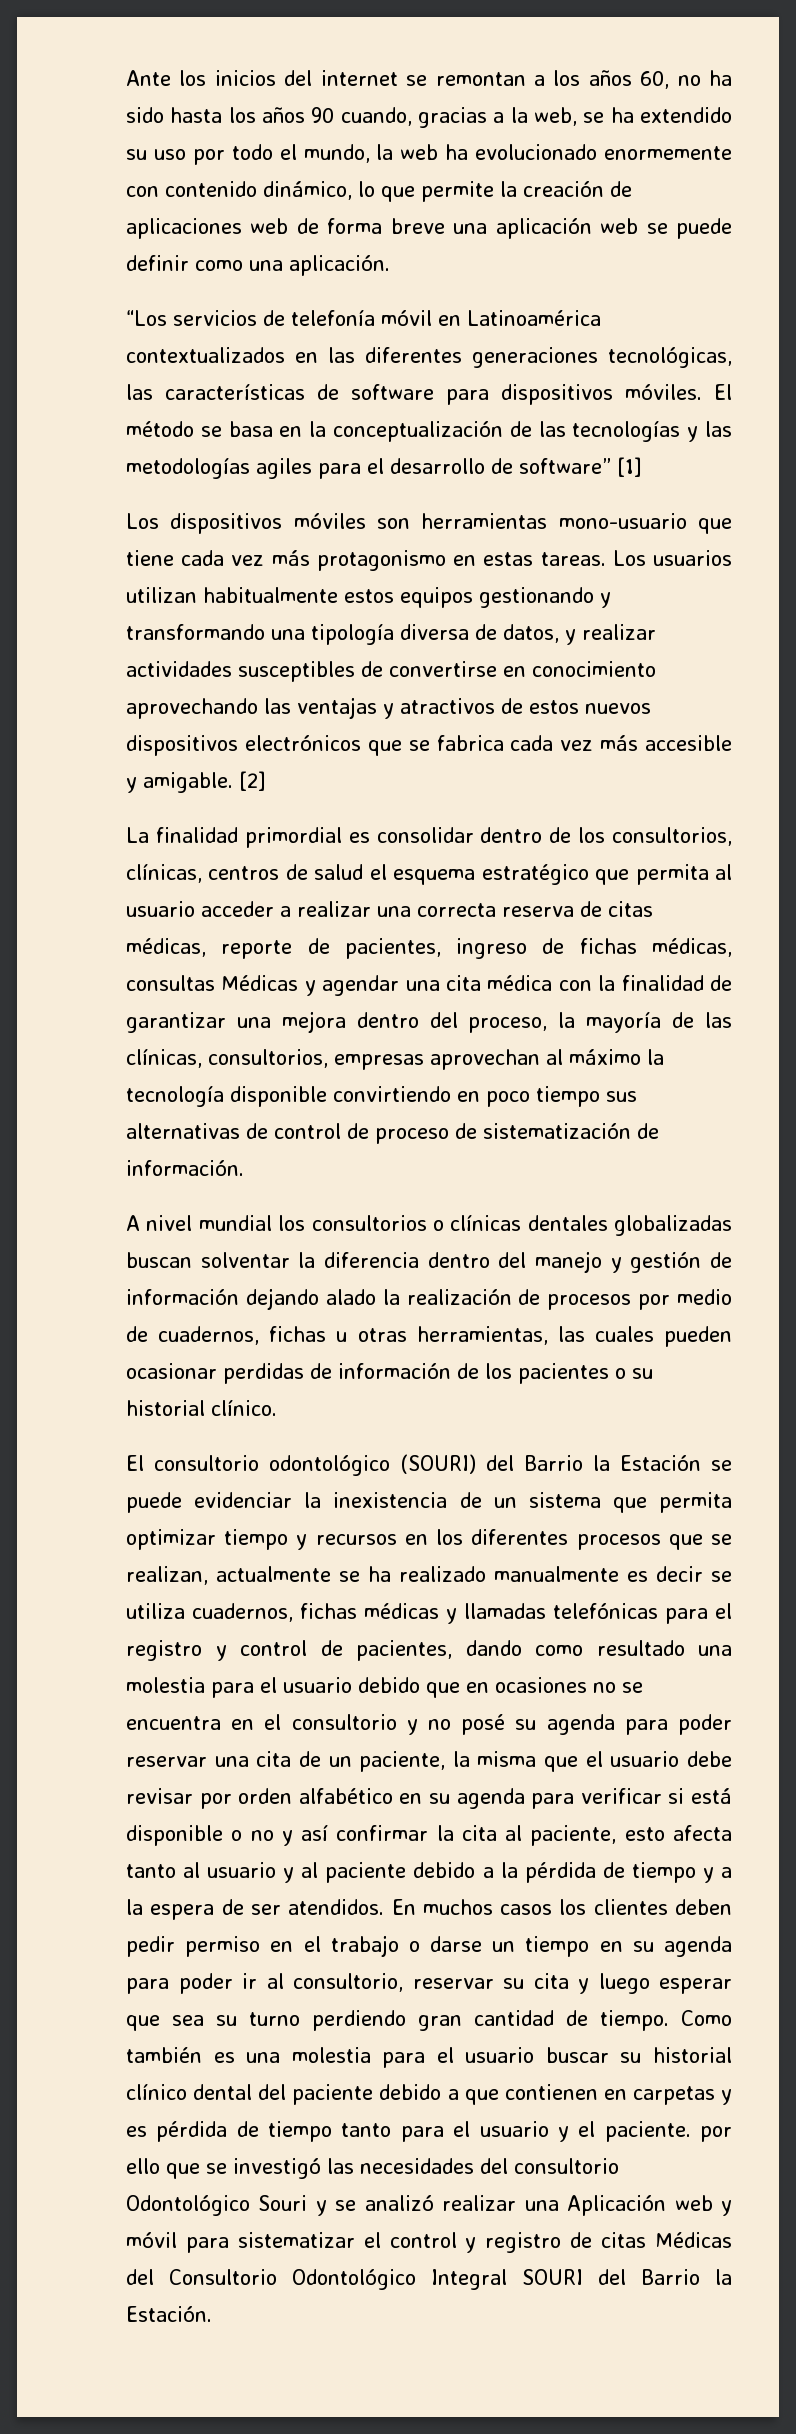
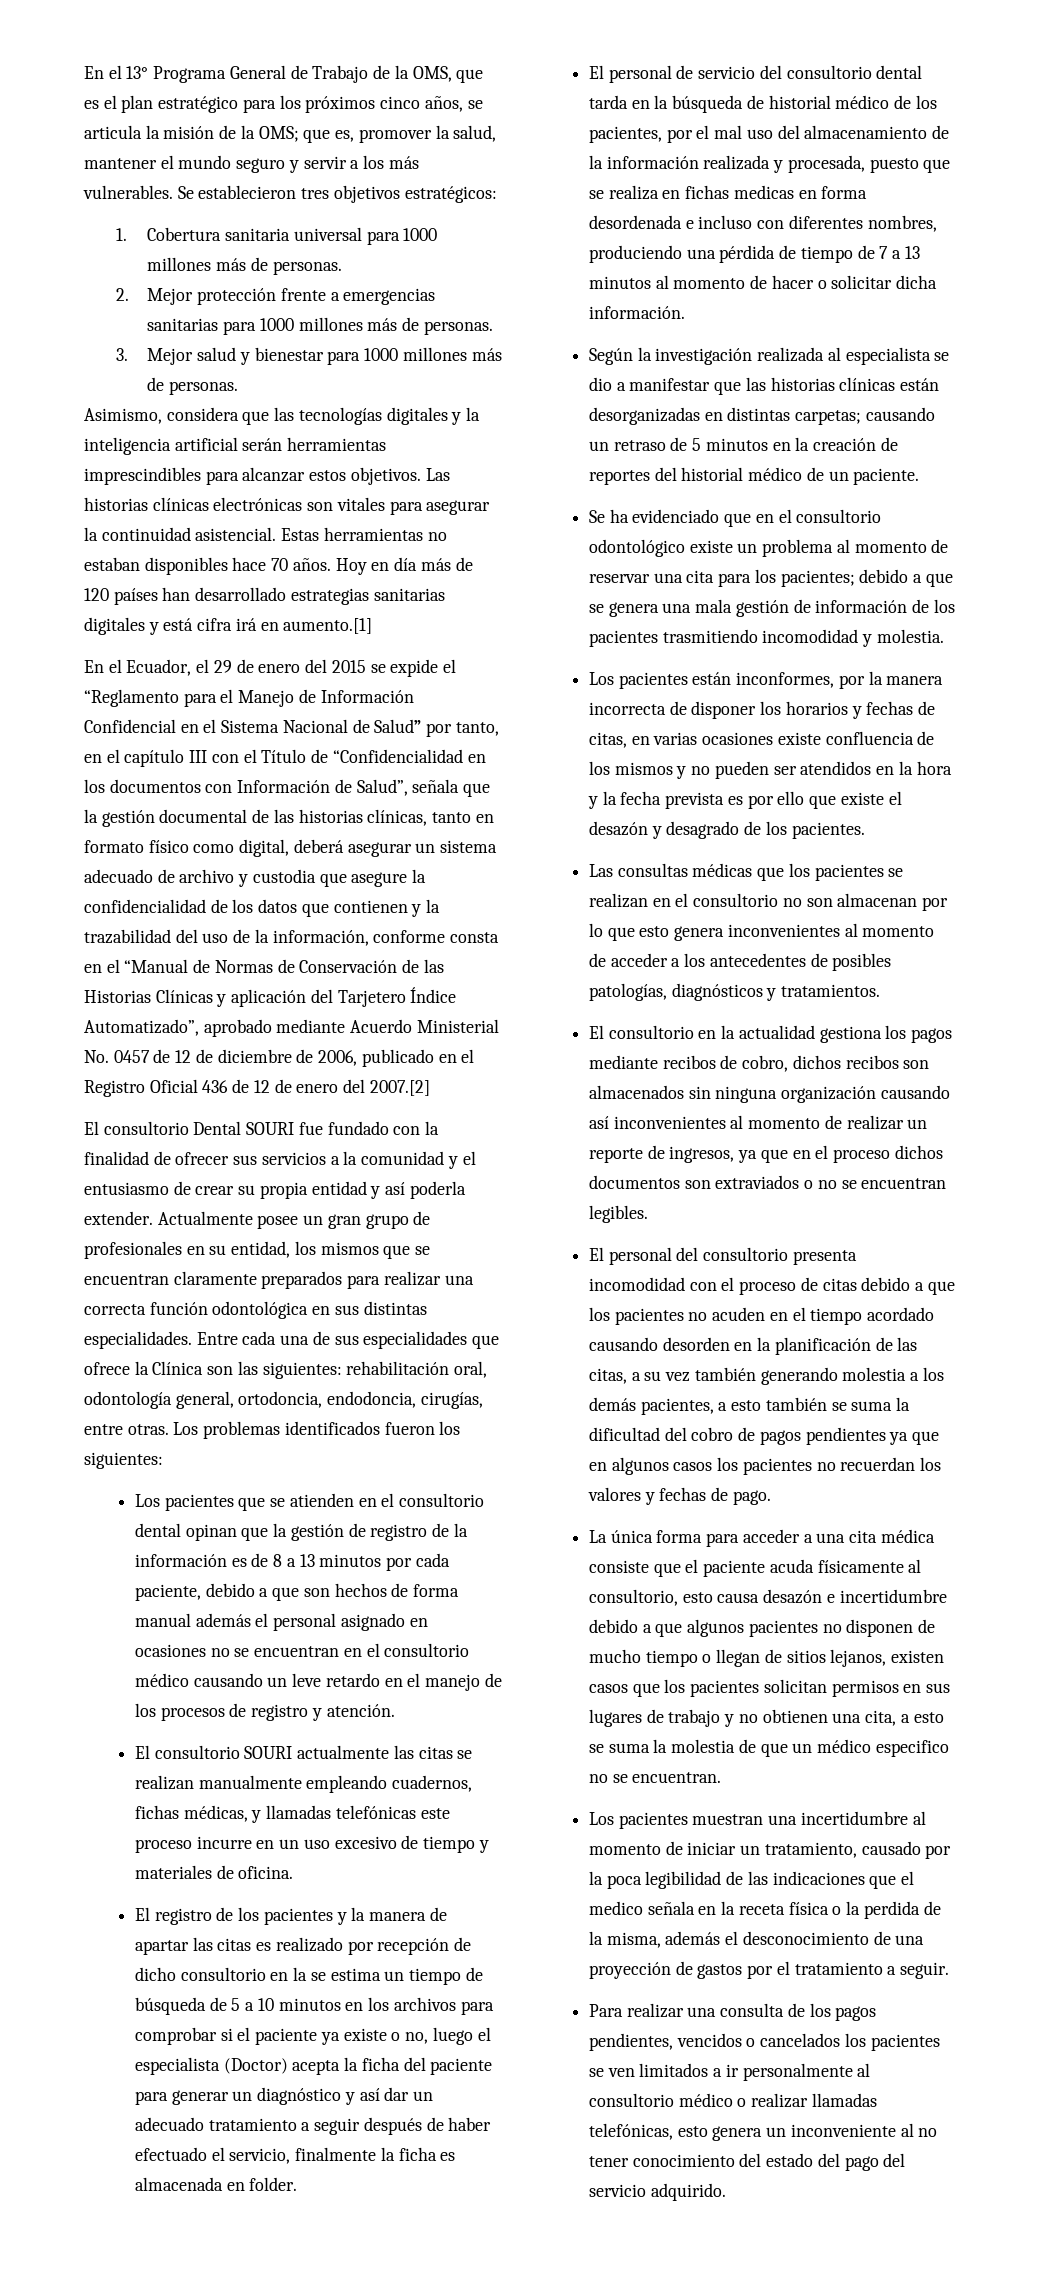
- Ante los inicios del internet se remontan a los años 60, no ha sido hasta los años 90 cuando, gracias a la web, se ha extendido su uso por todo el mundo, la web ha evolucionado enormemente con contenido dinámico, lo que permite la creación de aplicaciones web de forma breve una aplicación web se puede definir como una aplicación.
- “Los servicios de telefonía móvil en Latinoamérica contextualizados en las diferentes generaciones tecnológicas, las características de software para dispositivos móviles. El método se basa en la conceptualización de las tecnologías y las metodologías agiles para el desarrollo de software” [1]
- Los dispositivos móviles son herramientas mono-usuario que tiene cada vez más protagonismo en estas tareas. Los usuarios utilizan habitualmente estos equipos gestionando y transformando una tipología diversa de datos, y realizar actividades susceptibles de convertirse en conocimiento aprovechando las ventajas y atractivos de estos nuevos dispositivos electrónicos que se fabrica cada vez más accesible y amigable. [2]
- La finalidad primordial es consolidar dentro de los consultorios, clínicas, centros de salud el esquema estratégico que permita al usuario acceder a realizar una correcta reserva de citas médicas, reporte de pacientes, ingreso de fichas médicas, consultas Médicas y agendar una cita médica con la finalidad de garantizar una mejora dentro del proceso, la mayoría de las clínicas, consultorios, empresas aprovechan al máximo la tecnología disponible convirtiendo en poco tiempo sus alternativas de control de proceso de sistematización de información.
- A nivel mundial los consultorios o clínicas dentales globalizadas buscan solventar la diferencia dentro del manejo y gestión de información dejando alado la realización de procesos por medio de cuadernos, fichas u otras herramientas, las cuales pueden ocasionar perdidas de información de los pacientes o su historial clínico.
- El consultorio odontológico (SOURI) del Barrio la Estación se puede evidenciar la inexistencia de un sistema que permita optimizar tiempo y recursos en los diferentes procesos que se realizan, actualmente se ha realizado manualmente es decir se utiliza cuadernos, fichas médicas y llamadas telefónicas para el registro y control de pacientes, dando como resultado una molestia para el usuario debido que en ocasiones no se encuentra en el consultorio y no posé su agenda para poder reservar una cita de un paciente, la misma que el usuario debe revisar por orden alfabético en su agenda para verificar si está disponible o no y así confirmar la cita al paciente, esto afecta tanto al usuario y al paciente debido a la pérdida de tiempo y a la espera de ser atendidos. En muchos casos los clientes deben pedir permiso en el trabajo o darse un tiempo en su agenda para poder ir al consultorio, reservar su cita y luego esperar que sea su turno perdiendo gran cantidad de tiempo. Como también es una molestia para el usuario buscar su historial clínico dental del paciente debido a que contienen en carpetas y es pérdida de tiempo tanto para el usuario y el paciente. por ello que se investigó las necesidades del consultorio Odontológico Souri y se analizó realizar una Aplicación web y móvil para sistematizar el control y registro de citas Médicas del Consultorio Odontológico Integral SOURI del Barrio la Estación.
+ En el 13° Programa General de Trabajo de la OMS, que es el plan estratégico para los próximos cinco años, se articula la misión de la OMS; que es, promover la salud, mantener el mundo seguro y servir a los más vulnerables. Se establecieron tres objetivos estratégicos:
+ 1. Cobertura sanitaria universal para 1000 millones más de personas.
+ 2. Mejor protección frente a emergencias sanitarias para 1000 millones más de personas.
+ 3. Mejor salud y bienestar para 1000 millones más de personas.
+ Asimismo, considera que las tecnologías digitales y la inteligencia artificial serán herramientas imprescindibles para alcanzar estos objetivos. Las historias clínicas electrónicas son vitales para asegurar la continuidad asistencial. Estas herramientas no estaban disponibles hace 70 años. Hoy en día más de 120 países han desarrollado estrategias sanitarias digitales y está cifra irá en aumento.[1]
+ En el Ecuador, el 29 de enero del 2015 se expide el “Reglamento para el Manejo de Información Confidencial en el Sistema Nacional de Salud” por tanto, en el capítulo III con el Título de “Confidencialidad en los documentos con Información de Salud”, señala que la gestión documental de las historias clínicas, tanto en formato físico como digital, deberá asegurar un sistema adecuado de archivo y custodia que asegure la confidencialidad de los datos que contienen y la trazabilidad del uso de la información, conforme consta en el “Manual de Normas de Conservación de las Historias Clínicas y aplicación del Tarjetero Índice Automatizado”, aprobado mediante Acuerdo Ministerial No. 0457 de 12 de diciembre de 2006, publicado en el Registro Oficial 436 de 12 de enero del 2007.[2]
+ El consultorio Dental SOURI fue fundado con la finalidad de ofrecer sus servicios a la comunidad y el entusiasmo de crear su propia entidad y así poderla extender. Actualmente posee un gran grupo de profesionales en su entidad, los mismos que se encuentran claramente preparados para realizar una correcta función odontológica en sus distintas especialidades. Entre cada una de sus especialidades que ofrece la Clínica son las siguientes: rehabilitación oral, odontología general, ortodoncia, endodoncia, cirugías, entre otras. Los problemas identificados fueron los siguientes:
+ Los pacientes que se atienden en el consultorio dental opinan que la gestión de registro de la información es de 8 a 13 minutos por cada paciente, debido a que son hechos de forma manual además el personal asignado en ocasiones no se encuentran en el consultorio médico causando un leve retardo en el manejo de los procesos de registro y atención.
+ El consultorio SOURI actualmente las citas se realizan manualmente empleando cuadernos, fichas médicas, y llamadas telefónicas este proceso incurre en un uso excesivo de tiempo y materiales de oficina.
+ El registro de los pacientes y la manera de apartar las citas es realizado por recepción de dicho consultorio en la se estima un tiempo de búsqueda de 5 a 10 minutos en los archivos para comprobar si el paciente ya existe o no, luego el especialista (Doctor) acepta la ficha del paciente para generar un diagnóstico y así dar un adecuado tratamiento a seguir después de haber efectuado el servicio, finalmente la ficha es almacenada en folder.
+ El personal de servicio del consultorio dental tarda en la búsqueda de historial médico de los pacientes, por el mal uso del almacenamiento de la información realizada y procesada, puesto que se realiza en fichas medicas en forma desordenada e incluso con diferentes nombres, produciendo una pérdida de tiempo de 7 a 13 minutos al momento de hacer o solicitar dicha información.
+ Según la investigación realizada al especialista se dio a manifestar que las historias clínicas están desorganizadas en distintas carpetas; causando un retraso de 5 minutos en la creación de reportes del historial médico de un paciente.
+ Se ha evidenciado que en el consultorio odontológico existe un problema al momento de reservar una cita para los pacientes; debido a que se genera una mala gestión de información de los pacientes trasmitiendo incomodidad y molestia.
+ Los pacientes están inconformes, por la manera incorrecta de disponer los horarios y fechas de citas, en varias ocasiones existe confluencia de los mismos y no pueden ser atendidos en la hora y la fecha prevista es por ello que existe el desazón y desagrado de los pacientes.
+ Las consultas médicas que los pacientes se realizan en el consultorio no son almacenan por lo que esto genera inconvenientes al momento de acceder a los antecedentes de posibles patologías, diagnósticos y tratamientos.
+ El consultorio en la actualidad gestiona los pagos mediante recibos de cobro, dichos recibos son almacenados sin ninguna organización causando así inconvenientes al momento de realizar un reporte de ingresos, ya que en el proceso dichos documentos son extraviados o no se encuentran legibles.
+ El personal del consultorio presenta incomodidad con el proceso de citas debido a que los pacientes no acuden en el tiempo acordado causando desorden en la planificación de las citas, a su vez también generando molestia a los demás pacientes, a esto también se suma la dificultad del cobro de pagos pendientes ya que en algunos casos los pacientes no recuerdan los valores y fechas de pago.
+ La única forma para acceder a una cita médica consiste que el paciente acuda físicamente al consultorio, esto causa desazón e incertidumbre debido a que algunos pacientes no disponen de mucho tiempo o llegan de sitios lejanos, existen casos que los pacientes solicitan permisos en sus lugares de trabajo y no obtienen una cita, a esto se suma la molestia de que un médico especifico no se encuentran.
+ Los pacientes muestran una incertidumbre al momento de iniciar un tratamiento, causado por la poca legibilidad de las indicaciones que el medico señala en la receta física o la perdida de la misma, además el desconocimiento de una proyección de gastos por el tratamiento a seguir.
+ Para realizar una consulta de los pagos pendientes, vencidos o cancelados los pacientes se ven limitados a ir personalmente al consultorio médico o realizar llamadas telefónicas, esto genera un inconveniente al no tener conocimiento del estado del pago del servicio adquirido.

